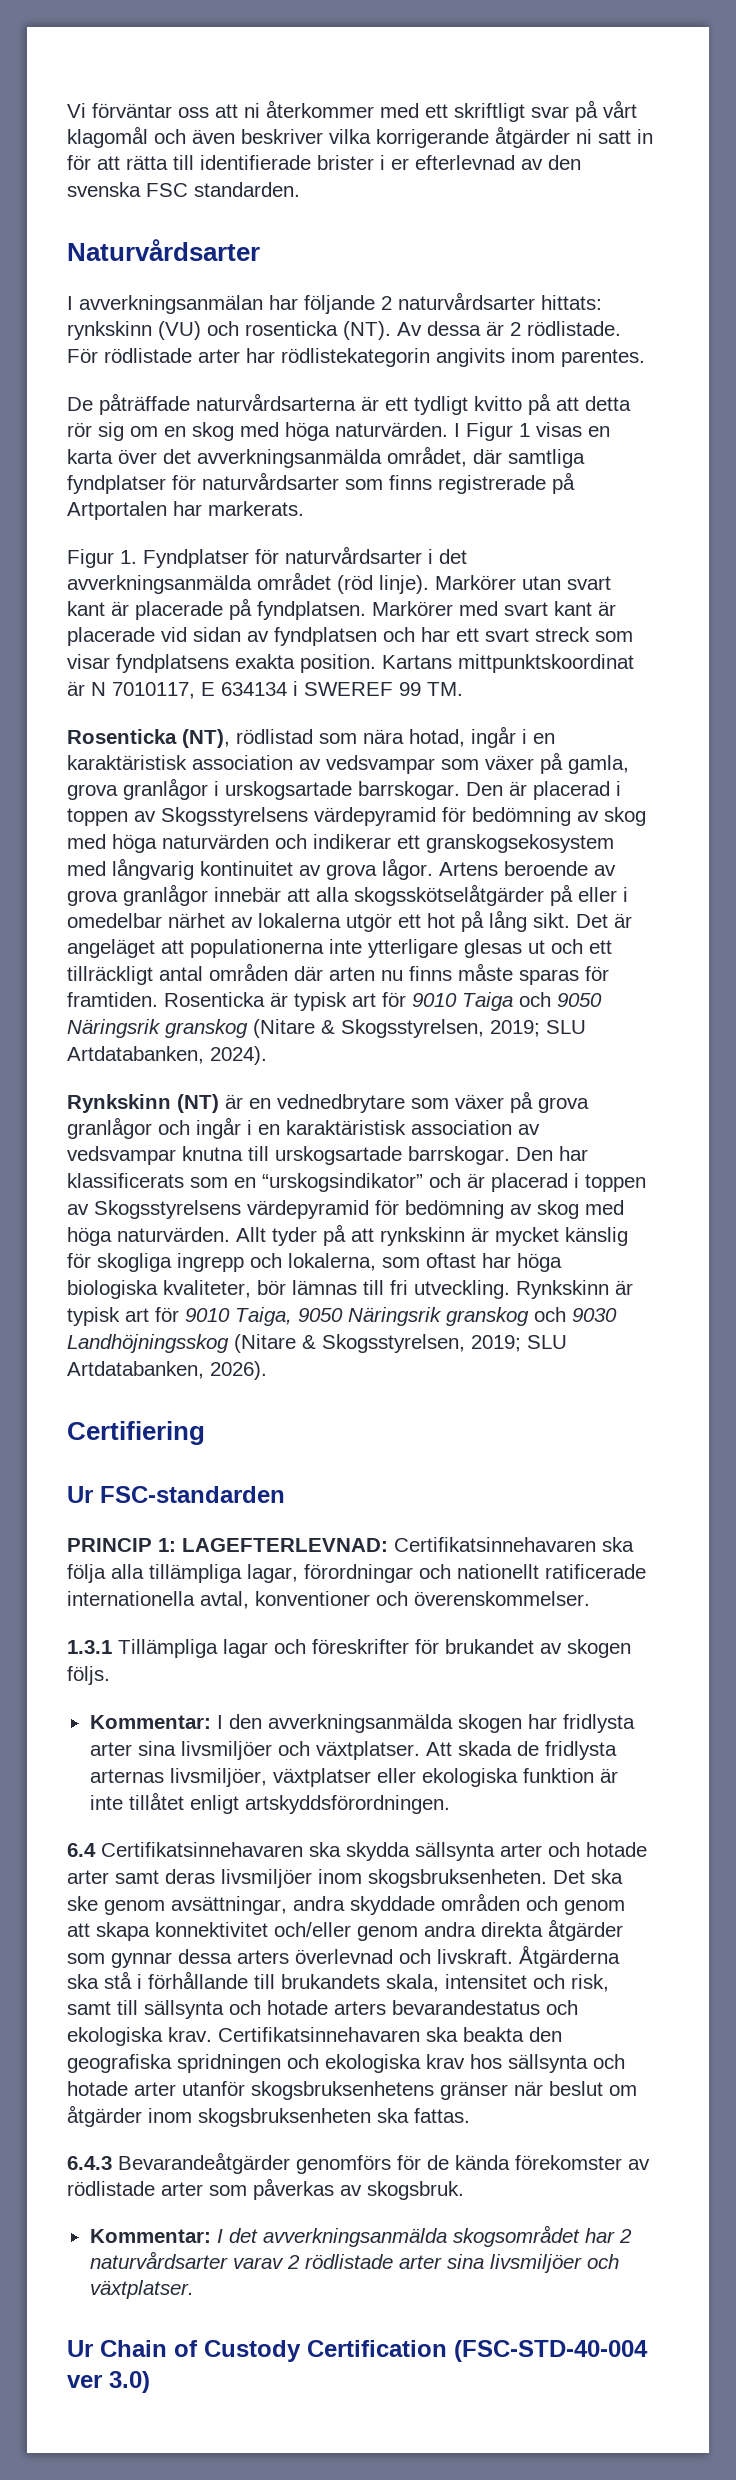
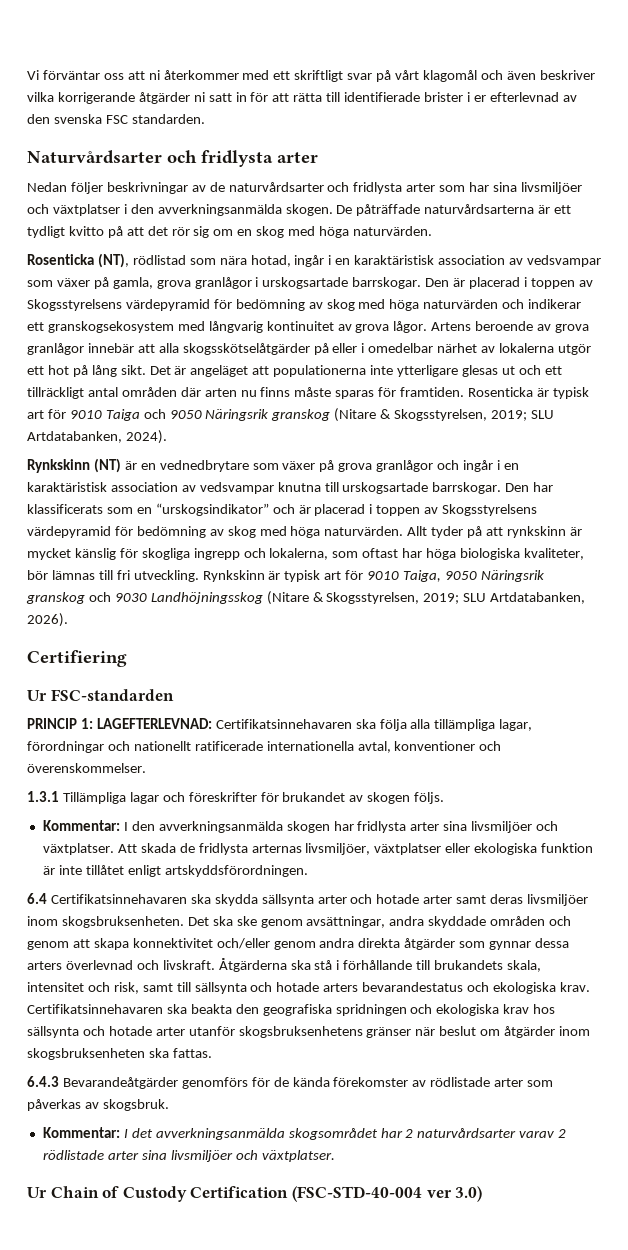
- Naturvårdsarter
- I avverkningsanmälan har följande 2 naturvårdsarter hittats: rynkskinn (VU) och rosenticka (NT). Av dessa är 2 rödlistade. För rödlistade arter har rödlistekategorin angivits inom parentes.
- De påträffade naturvårdsarterna är ett tydligt kvitto på att detta rör sig om en skog med höga naturvärden. I Figur 1 visas en karta över det avverkningsanmälda området, där samtliga fyndplatser för naturvårdsarter som finns registrerade på Artportalen har markerats.
- Figur 1. Fyndplatser för naturvårdsarter i det avverkningsanmälda området (röd linje). Markörer utan svart kant är placerade på fyndplatsen. Markörer med svart kant är placerade vid sidan av fyndplatsen och har ett svart streck som visar fyndplatsens exakta position. Kartans mittpunktskoordinat är N 7010117, E 634134 i SWEREF 99 TM.
+ Naturvårdsarter och fridlysta arter
+ Nedan följer beskrivningar av de naturvårdsarter och fridlysta arter som har sina livsmiljöer och växtplatser i den avverkningsanmälda skogen. De påträffade naturvårdsarterna är ett tydligt kvitto på att det rör sig om en skog med höga naturvärden.

